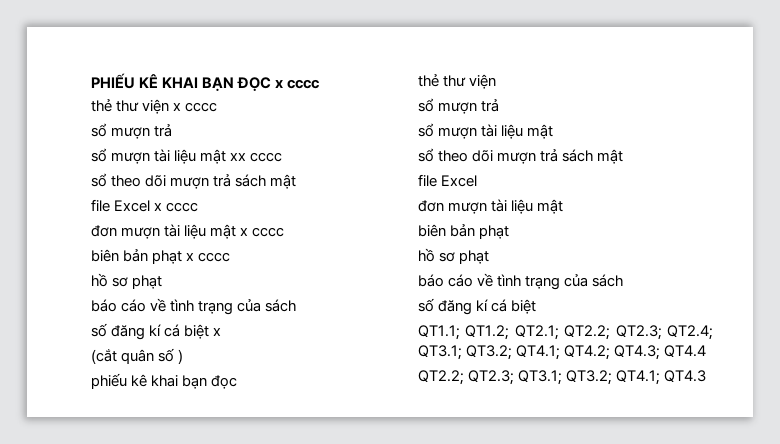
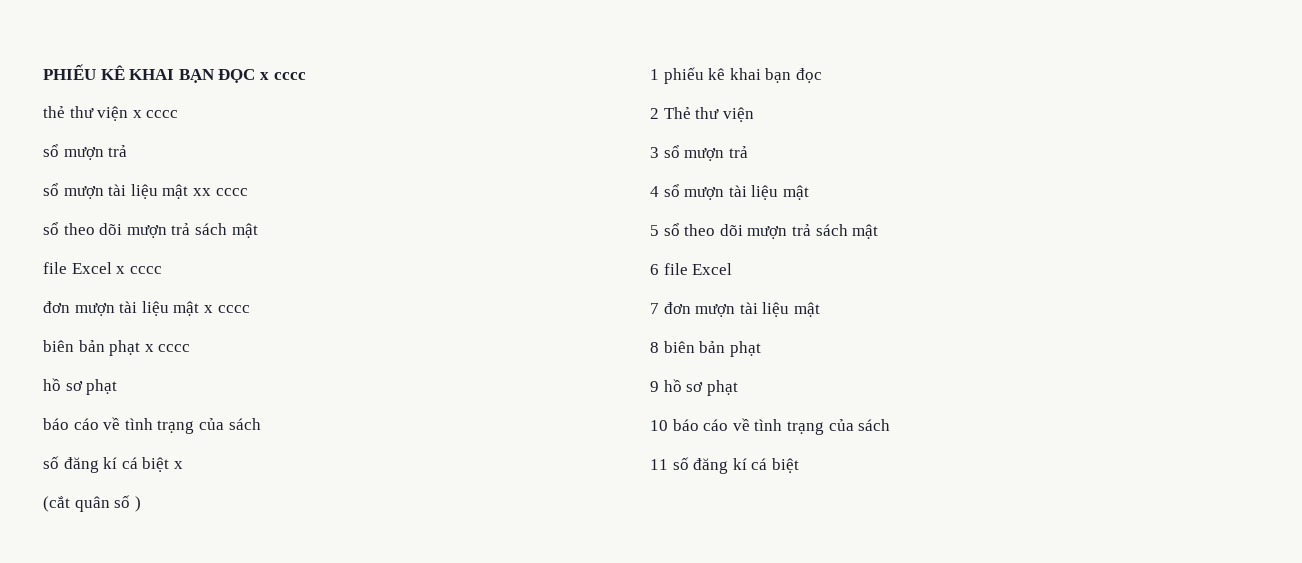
- phiếu kê khai bạn đọc
- thẻ thư viện
- sổ mượn trả
- sổ mượn tài liệu mật
- sổ theo dõi mượn trả sách mật
- file Excel
- đơn mượn tài liệu mật
- biên bản phạt
- hồ sơ phạt
- báo cáo về tình trạng của sách
- số đăng kí cá biệt
- QT1.1; QT1.2; QT2.1; QT2.2; QT2.3; QT2.4; QT3.1; QT3.2; QT4.1; QT4.2; QT4.3; QT4.4
- QT2.2; QT2.3; QT3.1; QT3.2; QT4.1; QT4.3
+ 1 phiếu kê khai bạn đọc
+ 2 Thẻ thư viện
+ 3 sổ mượn trả
+ 4 sổ mượn tài liệu mật
+ 5 sổ theo dõi mượn trả sách mật
+ 6 file Excel
+ 7 đơn mượn tài liệu mật
+ 8 biên bản phạt
+ 9 hồ sơ phạt
+ 10 báo cáo về tình trạng của sách
+ 11 số đăng kí cá biệt

